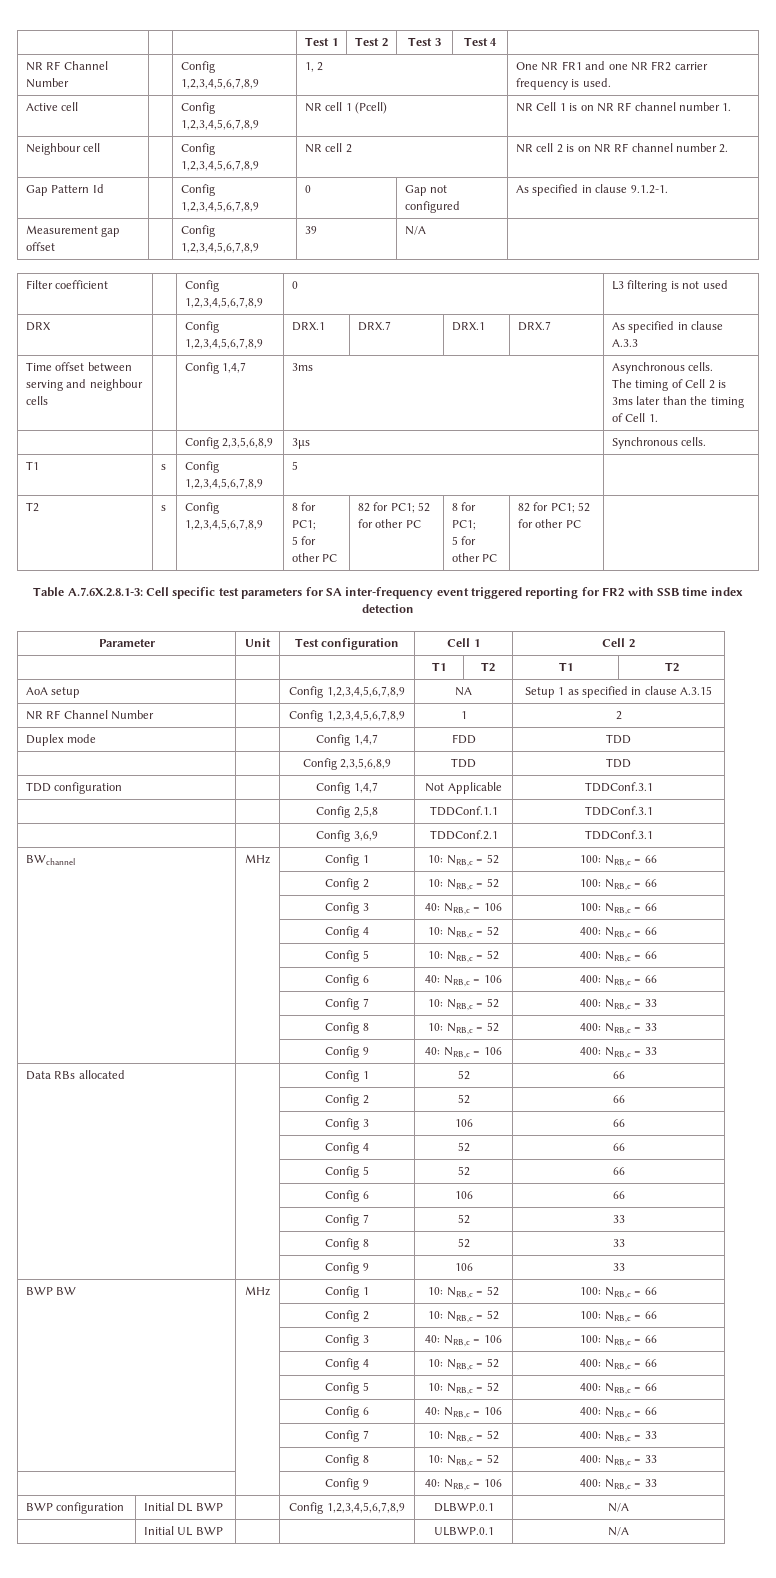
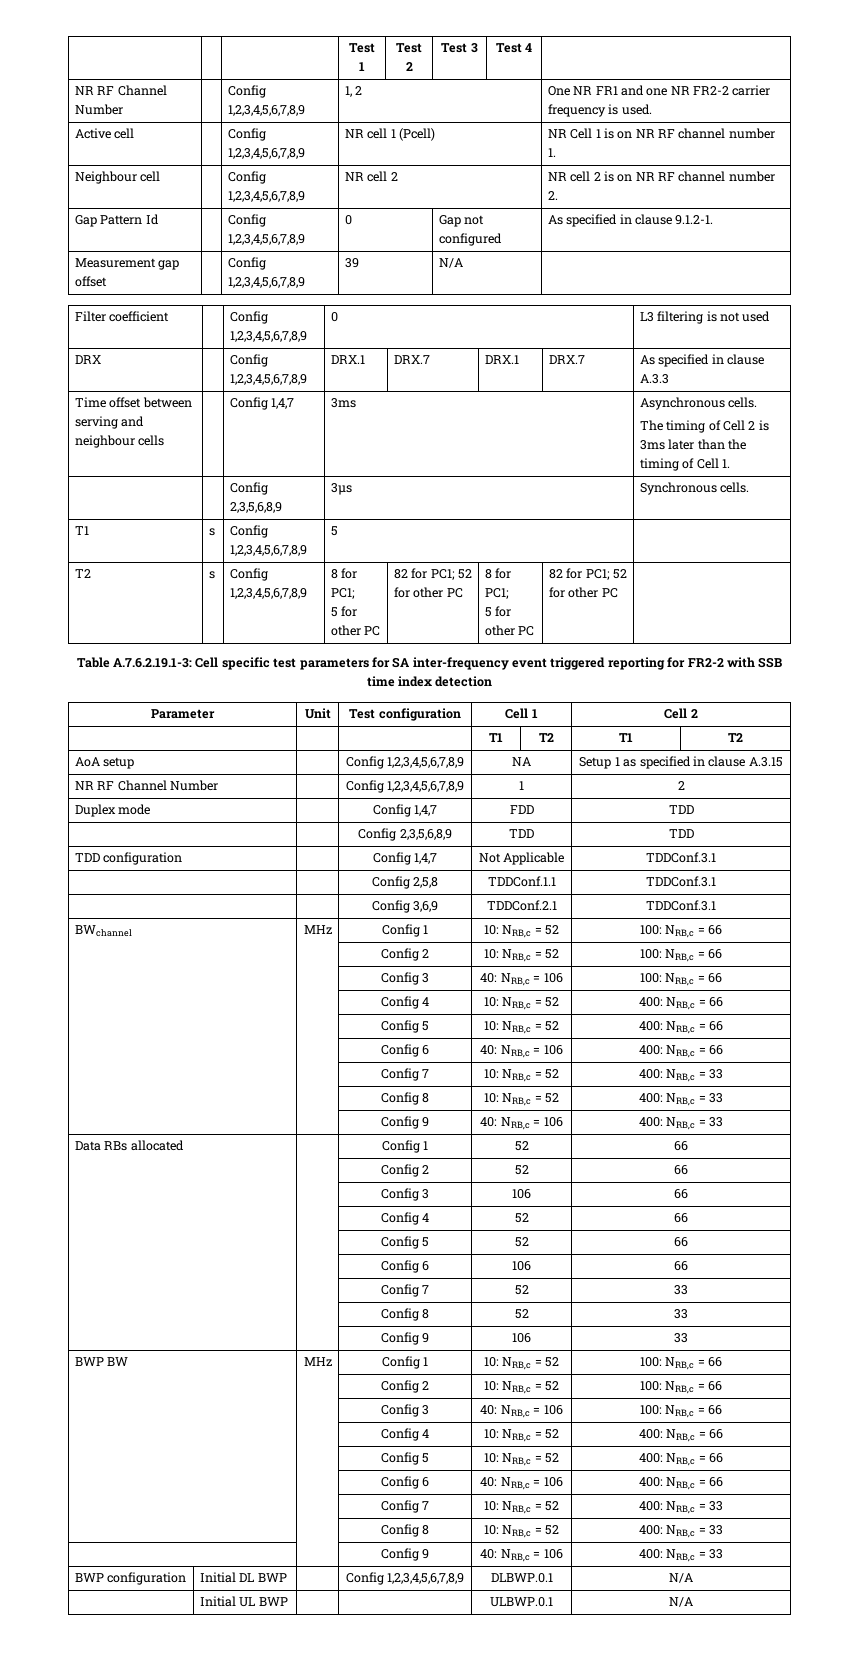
- NR RF Channel Number | | Config 1,2,3,4,5,6,7,8,9 | 1, 2 | One NR FR1 and one NR FR2 carrier frequency is used.
+ NR RF Channel Number | | Config 1,2,3,4,5,6,7,8,9 | 1, 2 | One NR FR1 and one NR FR2-2 carrier frequency is used.
- Table A.7.6X.2.8.1-3: Cell specific test parameters for SA inter-frequency event triggered reporting for FR2 with SSB time index detection
+ Table A.7.6.2.19.1-3: Cell specific test parameters for SA inter-frequency event triggered reporting for FR2-2 with SSB time index detection

